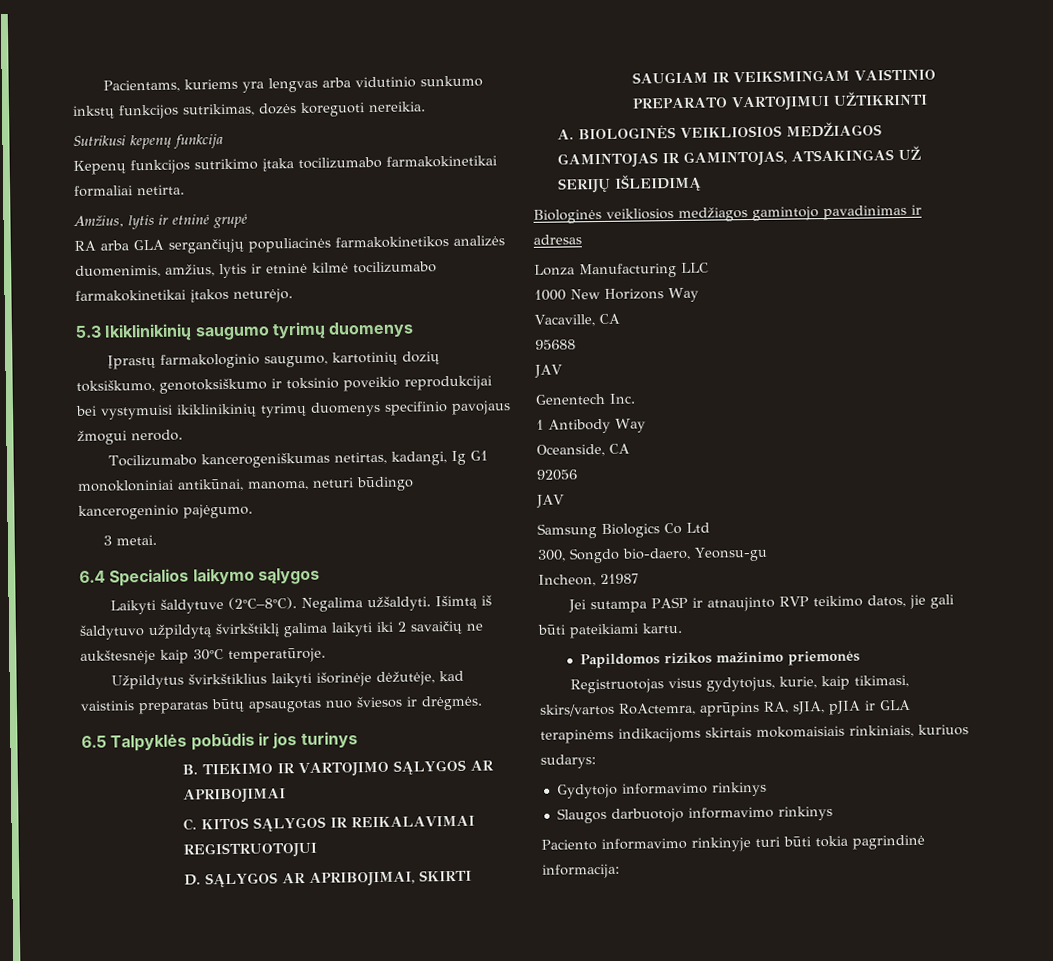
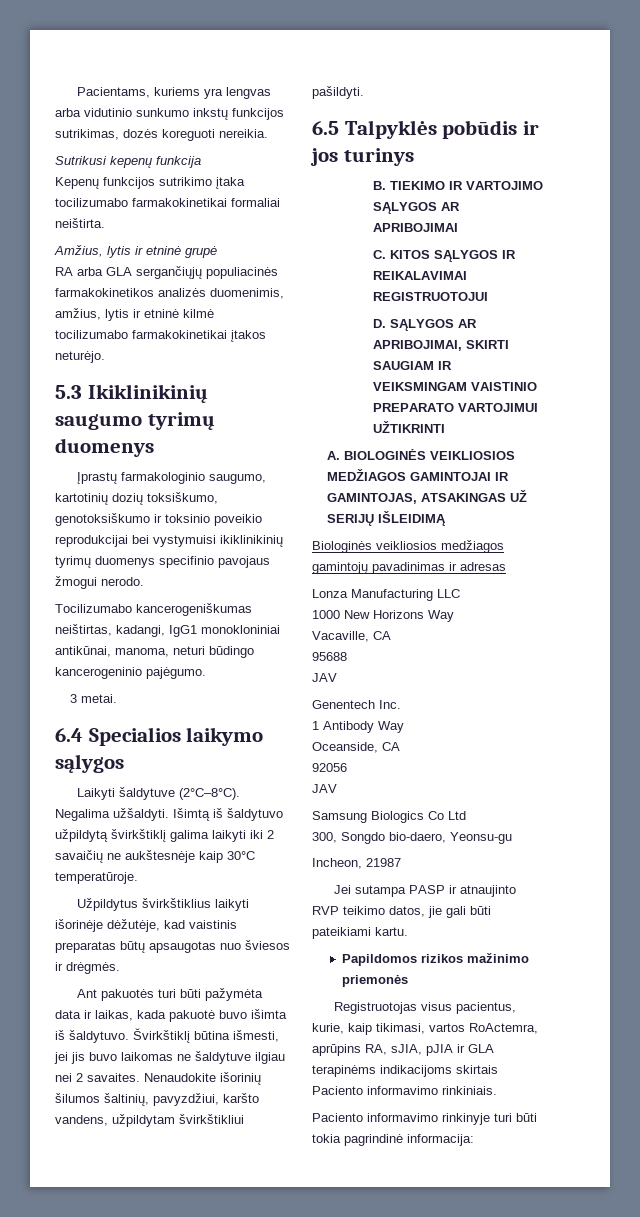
- Kepenų funkcijos sutrikimo įtaka tocilizumabo farmakokinetikai formaliai netirta.
+ Kepenų funkcijos sutrikimo įtaka tocilizumabo farmakokinetikai formaliai neištirta.
- Tocilizumabo kancerogeniškumas netirtas, kadangi, Ig G1 monokloniniai antikūnai, manoma, neturi būdingo kancerogeninio pajėgumo.
+ Tocilizumabo kancerogeniškumas neištirtas, kadangi, IgG1 monokloniniai antikūnai, manoma, neturi būdingo kancerogeninio pajėgumo.
+ Ant pakuotės turi būti pažymėta data ir laikas, kada pakuotė buvo išimta iš šaldytuvo. Švirkštiklį būtina išmesti, jei jis buvo laikomas ne šaldytuve ilgiau nei 2 savaites. Nenaudokite išorinių šilumos šaltinių, pavyzdžiui, karšto vandens, užpildytam švirkštikliui pašildyti.
- A. BIOLOGINĖS VEIKLIOSIOS MEDŽIAGOS GAMINTOJAS IR GAMINTOJAS, ATSAKINGAS UŽ SERIJŲ IŠLEIDIMĄ
+ A. BIOLOGINĖS VEIKLIOSIOS MEDŽIAGOS GAMINTOJAI IR GAMINTOJAS, ATSAKINGAS UŽ SERIJŲ IŠLEIDIMĄ
- Biologinės veikliosios medžiagos gamintojo pavadinimas ir adresas
+ Biologinės veikliosios medžiagos gamintojų pavadinimas ir adresas
- Registruotojas visus gydytojus, kurie, kaip tikimasi, skirs/vartos RoActemra, aprūpins RA, sJIA, pJIA ir GLA terapinėms indikacijoms skirtais mokomaisiais rinkiniais, kuriuos sudarys:
- Gydytojo informavimo rinkinys
- Slaugos darbuotojo informavimo rinkinys
+ Registruotojas visus pacientus, kurie, kaip tikimasi, vartos RoActemra, aprūpins RA, sJIA, pJIA ir GLA terapinėms indikacijoms skirtais Paciento informavimo rinkiniais.

